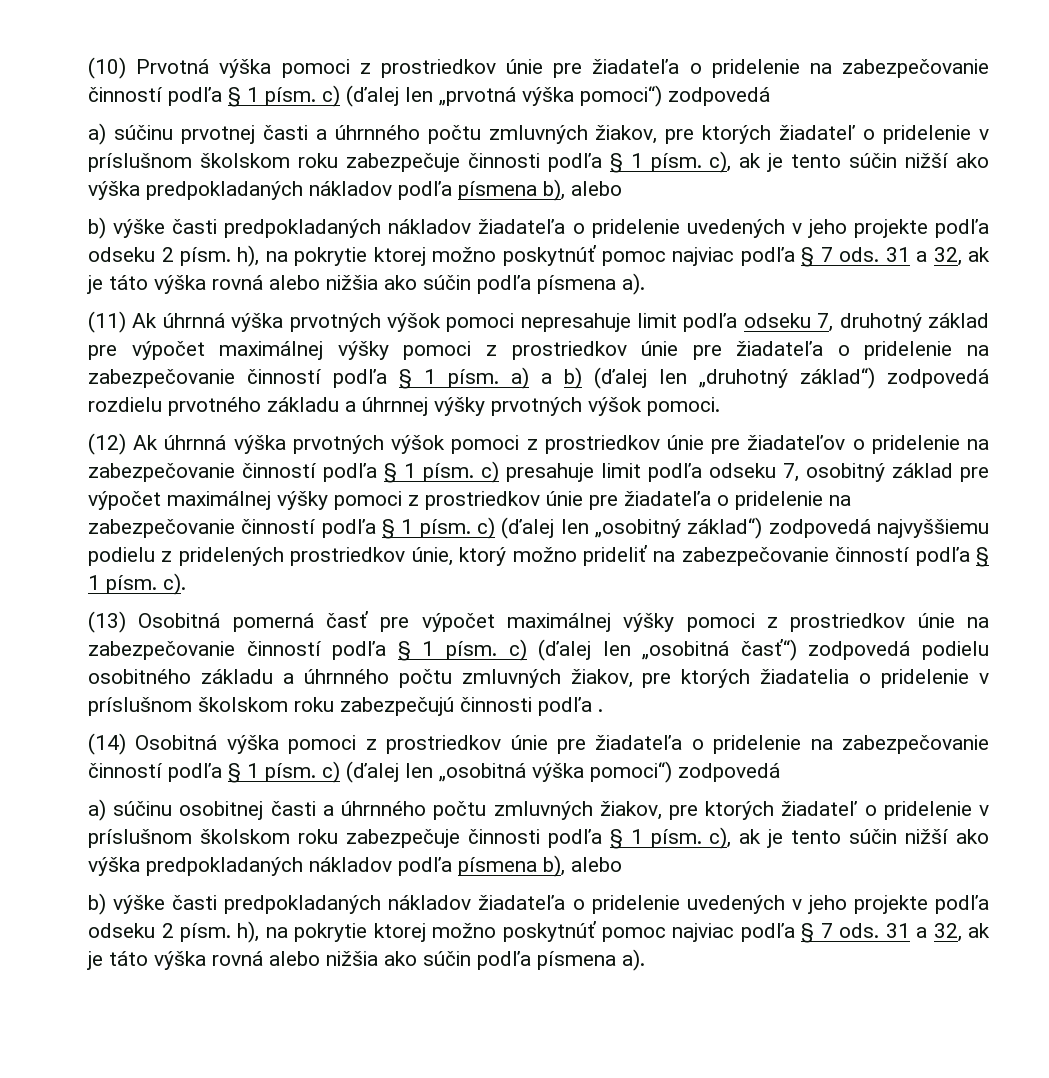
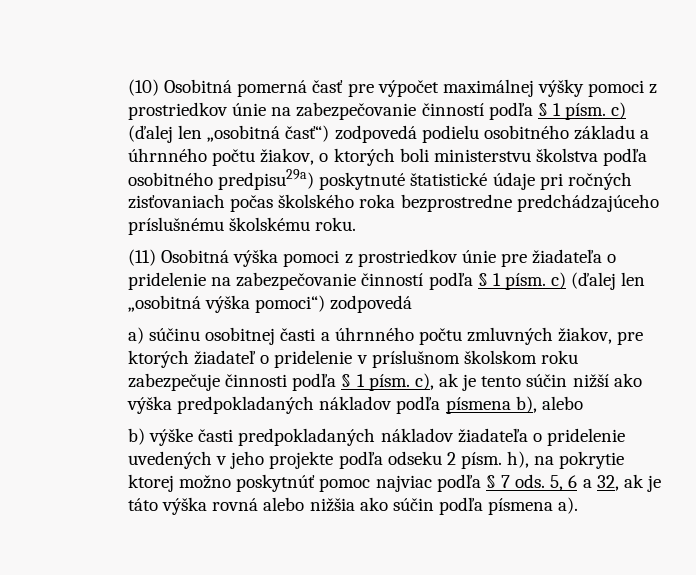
- (10) Prvotná výška pomoci z prostriedkov únie pre žiadateľa o pridelenie na zabezpečovanie činností podľa § 1 písm. c) (ďalej len „prvotná výška pomoci“) zodpovedá
- a) súčinu prvotnej časti a úhrnného počtu zmluvných žiakov, pre ktorých žiadateľ o pridelenie v príslušnom školskom roku zabezpečuje činnosti podľa § 1 písm. c), ak je tento súčin nižší ako výška predpokladaných nákladov podľa písmena b), alebo
- b) výške časti predpokladaných nákladov žiadateľa o pridelenie uvedených v jeho projekte podľa odseku 2 písm. h), na pokrytie ktorej možno poskytnúť pomoc najviac podľa § 7 ods. 31 a 32, ak je táto výška rovná alebo nižšia ako súčin podľa písmena a).
- (11) Ak úhrnná výška prvotných výšok pomoci nepresahuje limit podľa odseku 7, druhotný základ pre výpočet maximálnej výšky pomoci z prostriedkov únie pre žiadateľa o pridelenie na zabezpečovanie činností podľa § 1 písm. a) a b) (ďalej len „druhotný základ“) zodpovedá rozdielu prvotného základu a úhrnnej výšky prvotných výšok pomoci.
- (12) Ak úhrnná výška prvotných výšok pomoci z prostriedkov únie pre žiadateľov o pridelenie na zabezpečovanie činností podľa § 1 písm. c) presahuje limit podľa odseku 7, osobitný základ pre výpočet maximálnej výšky pomoci z prostriedkov únie pre žiadateľa o pridelenie na zabezpečovanie činností podľa § 1 písm. c) (ďalej len „osobitný základ“) zodpovedá najvyššiemu podielu z pridelených prostriedkov únie, ktorý možno prideliť na zabezpečovanie činností podľa § 1 písm. c).
- (13) Osobitná pomerná časť pre výpočet maximálnej výšky pomoci z prostriedkov únie na zabezpečovanie činností podľa § 1 písm. c) (ďalej len „osobitná časť“) zodpovedá podielu osobitného základu a úhrnného počtu zmluvných žiakov, pre ktorých žiadatelia o pridelenie v príslušnom školskom roku zabezpečujú činnosti podľa .
- (14) Osobitná výška pomoci z prostriedkov únie pre žiadateľa o pridelenie na zabezpečovanie činností podľa § 1 písm. c) (ďalej len „osobitná výška pomoci“) zodpovedá
+ (10) Osobitná pomerná časť pre výpočet maximálnej výšky pomoci z prostriedkov únie na zabezpečovanie činností podľa § 1 písm. c) (ďalej len „osobitná časť“) zodpovedá podielu osobitného základu a úhrnného počtu žiakov, o ktorých boli ministerstvu školstva podľa osobitného predpisu29a) poskytnuté štatistické údaje pri ročných zisťovaniach počas školského roka bezprostredne predchádzajúceho príslušnému školskému roku.
+ (11) Osobitná výška pomoci z prostriedkov únie pre žiadateľa o pridelenie na zabezpečovanie činností podľa § 1 písm. c) (ďalej len „osobitná výška pomoci“) zodpovedá
  a) súčinu osobitnej časti a úhrnného počtu zmluvných žiakov, pre ktorých žiadateľ o pridelenie v príslušnom školskom roku zabezpečuje činnosti podľa § 1 písm. c), ak je tento súčin nižší ako výška predpokladaných nákladov podľa písmena b), alebo
- b) výške časti predpokladaných nákladov žiadateľa o pridelenie uvedených v jeho projekte podľa odseku 2 písm. h), na pokrytie ktorej možno poskytnúť pomoc najviac podľa § 7 ods. 31 a 32, ak je táto výška rovná alebo nižšia ako súčin podľa písmena a).
+ b) výške časti predpokladaných nákladov žiadateľa o pridelenie uvedených v jeho projekte podľa odseku 2 písm. h), na pokrytie ktorej možno poskytnúť pomoc najviac podľa § 7 ods. 5, 6 a 32, ak je táto výška rovná alebo nižšia ako súčin podľa písmena a).

